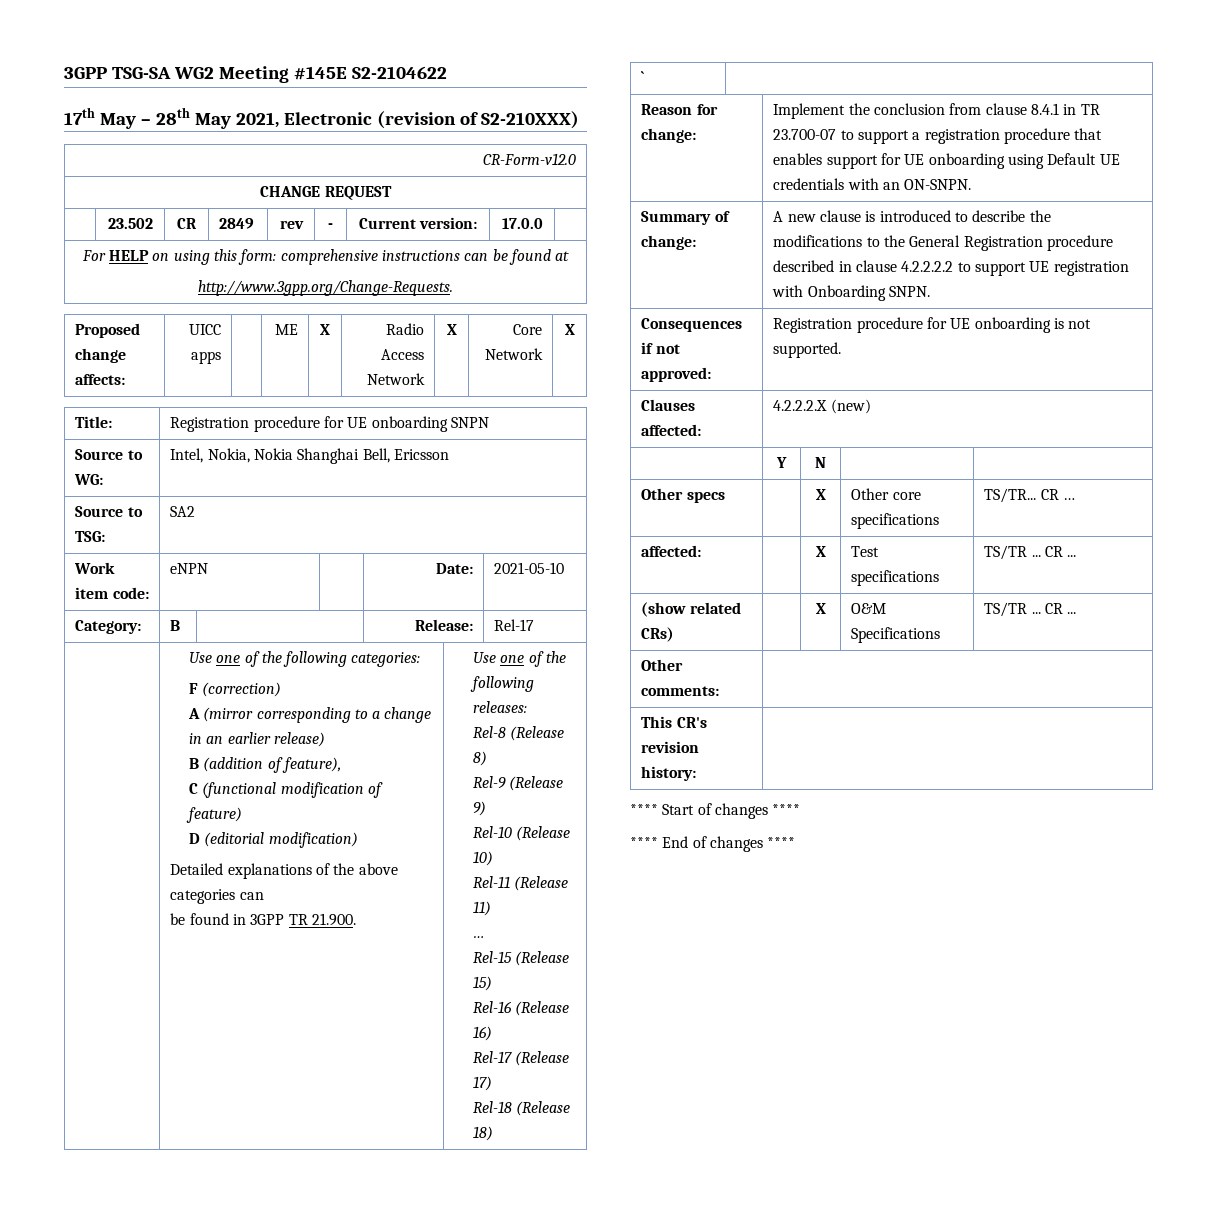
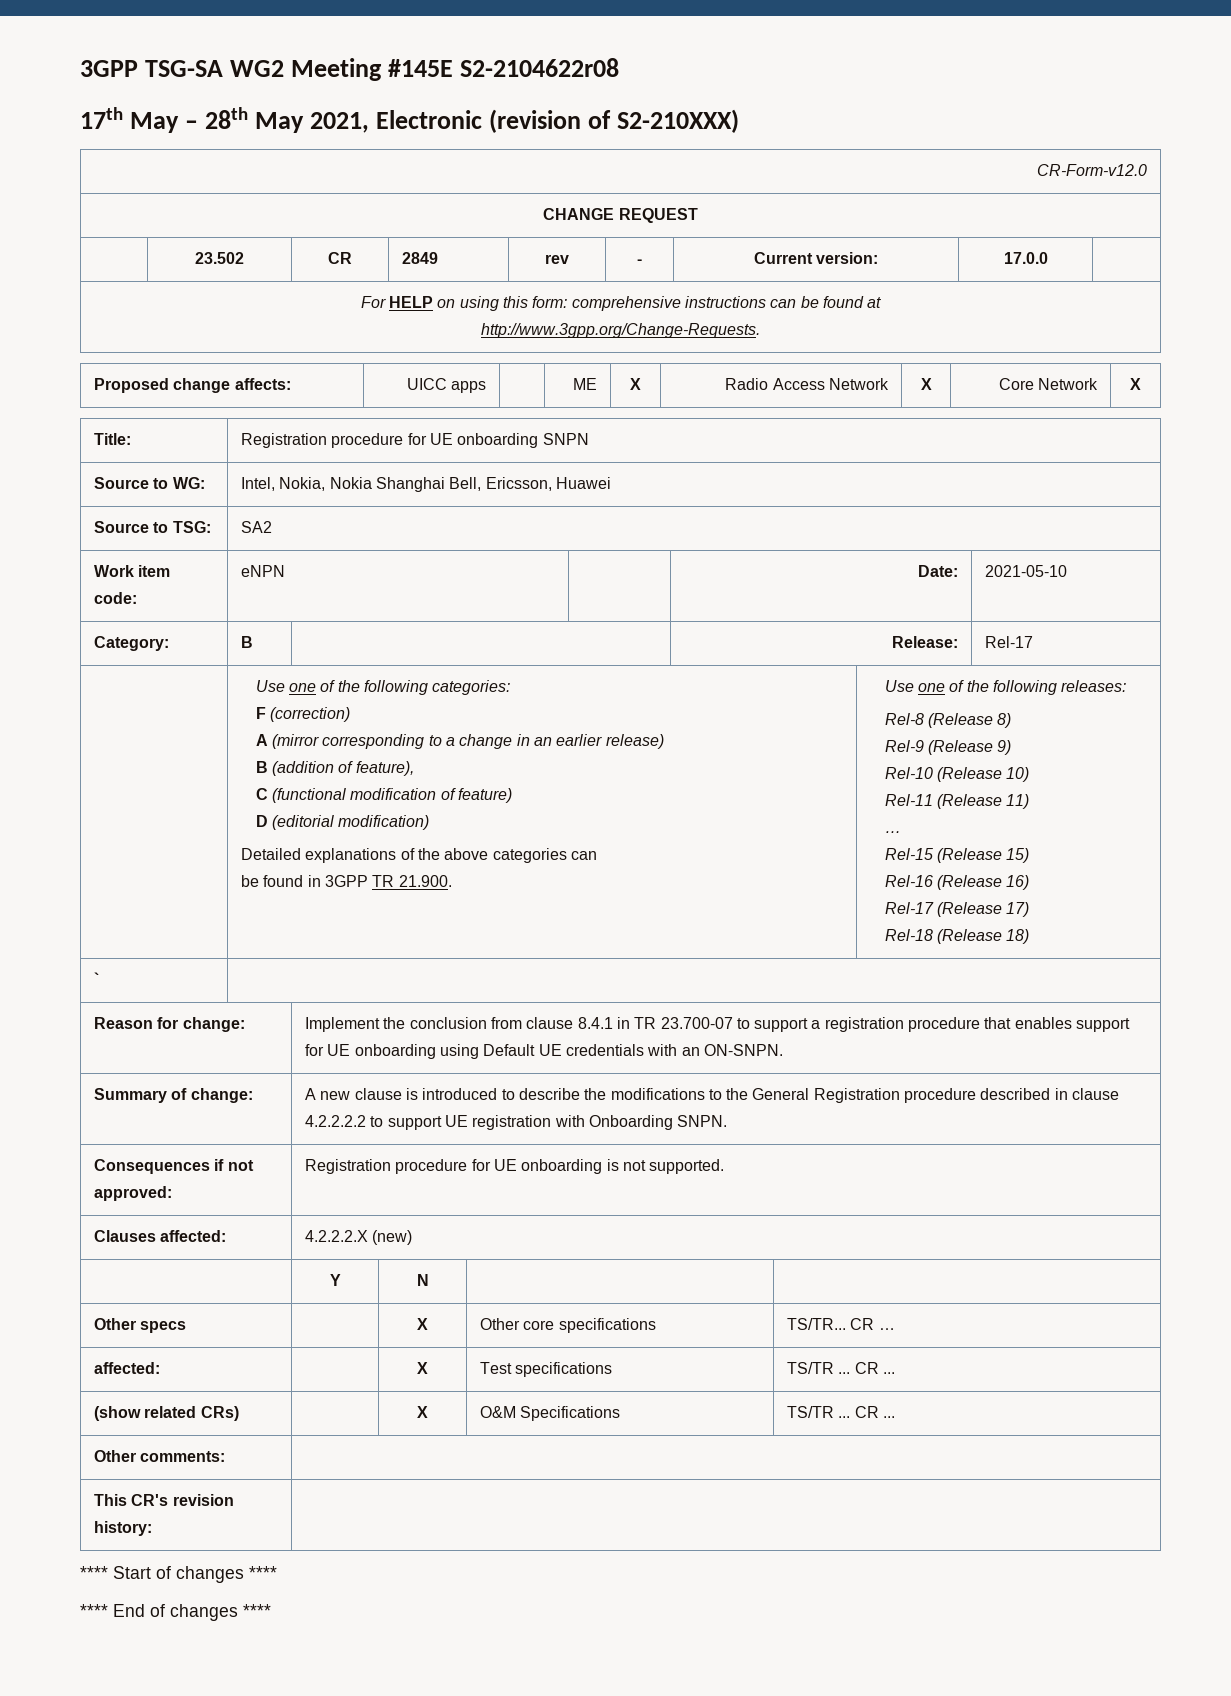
- 3GPP TSG-SA WG2 Meeting #145E S2-2104622
+ 3GPP TSG-SA WG2 Meeting #145E S2-2104622r08
- Source to WG: | Intel, Nokia, Nokia Shanghai Bell, Ericsson
+ Source to WG: | Intel, Nokia, Nokia Shanghai Bell, Ericsson, Huawei

